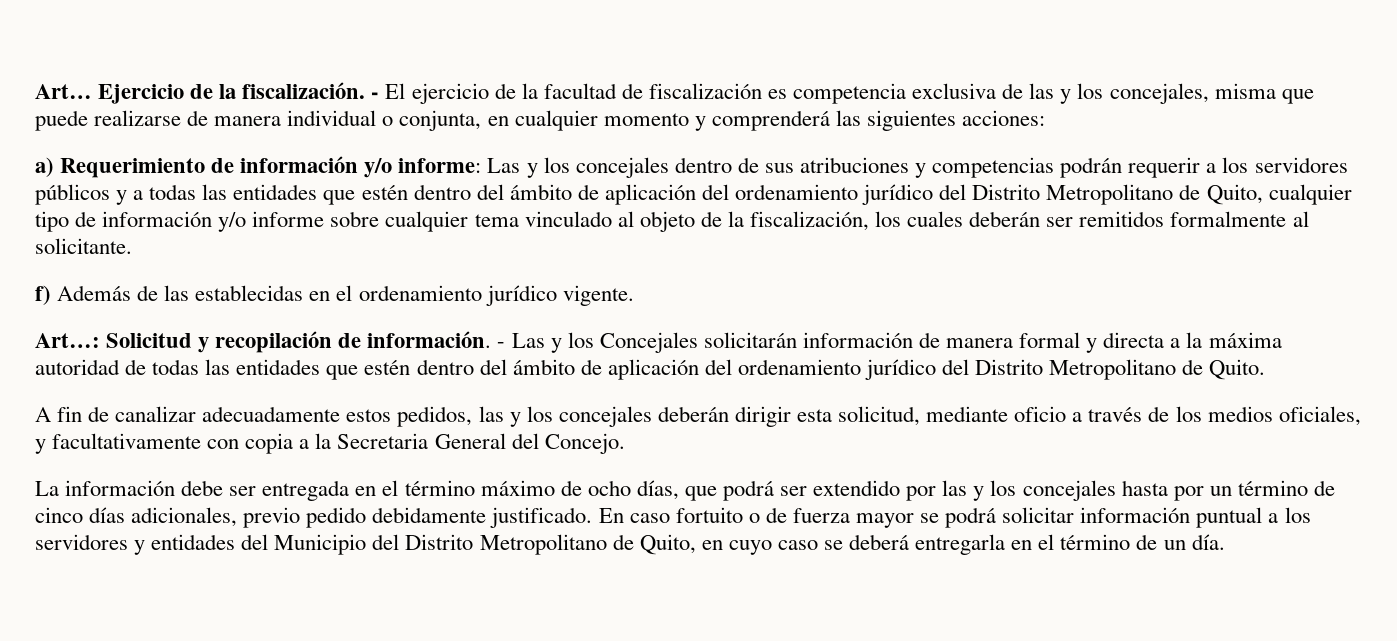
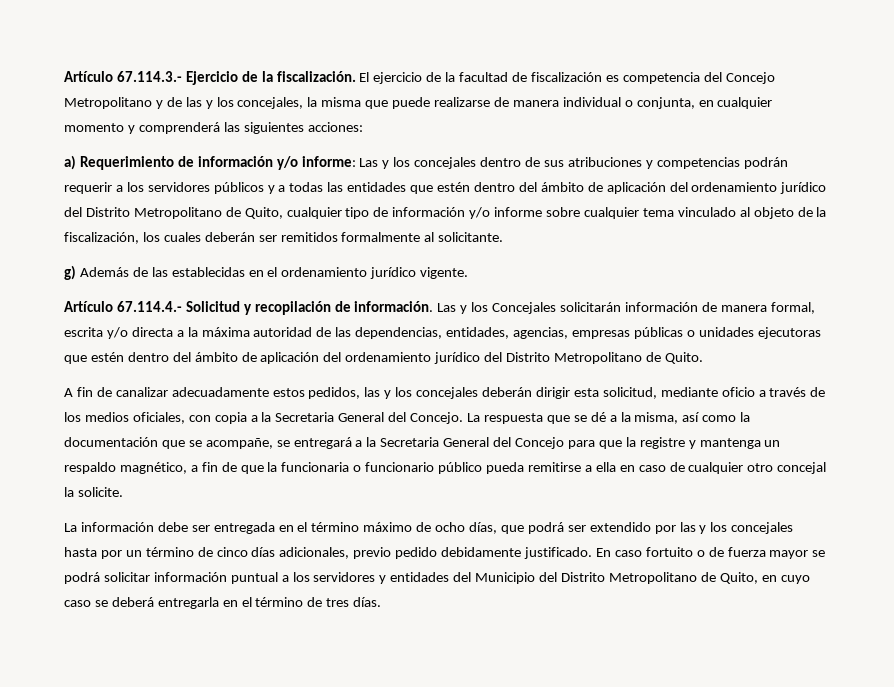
- Art… Ejercicio de la fiscalización.
+ Artículo 67.114.3.- Ejercicio de la fiscalización.
- - El ejercicio de la facultad de fiscalización es competencia exclusiva de las y los concejales, misma que puede realizarse de manera individual o conjunta, en cualquier momento y comprenderá las siguientes acciones:
+ El ejercicio de la facultad de fiscalización es competencia del Concejo Metropolitano y de las y los concejales, la misma que puede realizarse de manera individual o conjunta, en cualquier momento y comprenderá las siguientes acciones:
- f) Además de las establecidas en el ordenamiento jurídico vigente.
+ g) Además de las establecidas en el ordenamiento jurídico vigente.
- Art…: Solicitud y recopilación de información.
+ Artículo 67.114.4.- Solicitud y recopilación de información.
- - Las y los Concejales solicitarán información de manera formal y directa a la máxima autoridad de todas las entidades que estén dentro del ámbito de aplicación del ordenamiento jurídico del Distrito Metropolitano de Quito.
+ Las y los Concejales solicitarán información de manera formal, escrita y/o directa a la máxima autoridad de las dependencias, entidades, agencias, empresas públicas o unidades ejecutoras que estén dentro del ámbito de aplicación del ordenamiento jurídico del Distrito Metropolitano de Quito.
- A fin de canalizar adecuadamente estos pedidos, las y los concejales deberán dirigir esta solicitud, mediante oficio a través de los medios oficiales, y facultativamente con copia a la Secretaria General del Concejo.
+ A fin de canalizar adecuadamente estos pedidos, las y los concejales deberán dirigir esta solicitud, mediante oficio a través de los medios oficiales, con copia a la Secretaria General del Concejo. La respuesta que se dé a la misma, así como la documentación que se acompañe, se entregará a la Secretaria General del Concejo para que la registre y mantenga un respaldo magnético, a fin de que la funcionaria o funcionario público pueda remitirse a ella en caso de cualquier otro concejal la solicite.
- En caso fortuito o de fuerza mayor se podrá solicitar información puntual a los servidores y entidades del Municipio del Distrito Metropolitano de Quito, en cuyo caso se deberá entregarla en el término de un día.
+ En caso fortuito o de fuerza mayor se podrá solicitar información puntual a los servidores y entidades del Municipio del Distrito Metropolitano de Quito, en cuyo caso se deberá entregarla en el término de tres días.

